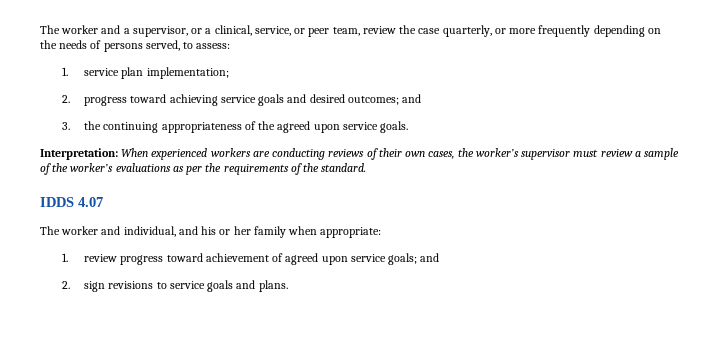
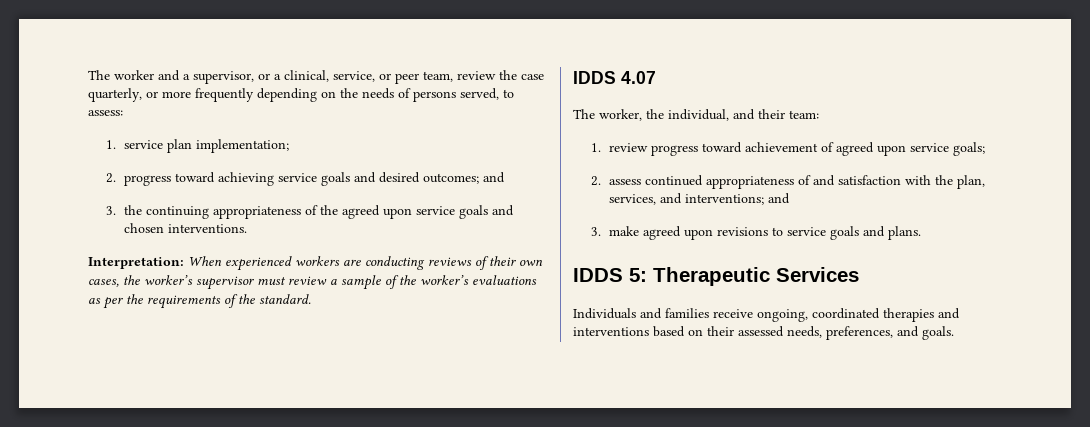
- 3. the continuing appropriateness of the agreed upon service goals.
+ 3. the continuing appropriateness of the agreed upon service goals and chosen interventions.
- The worker and individual, and his or her family when appropriate:
+ The worker, the individual, and their team:
- 1. review progress toward achievement of agreed upon service goals; and
- 2. sign revisions to service goals and plans.
+ 1. review progress toward achievement of agreed upon service goals;
+ 2. assess continued appropriateness of and satisfaction with the plan, services, and interventions; and
+ 3. make agreed upon revisions to service goals and plans.
+ IDDS 5: Therapeutic Services
+ Individuals and families receive ongoing, coordinated therapies and interventions based on their assessed needs, preferences, and goals.

